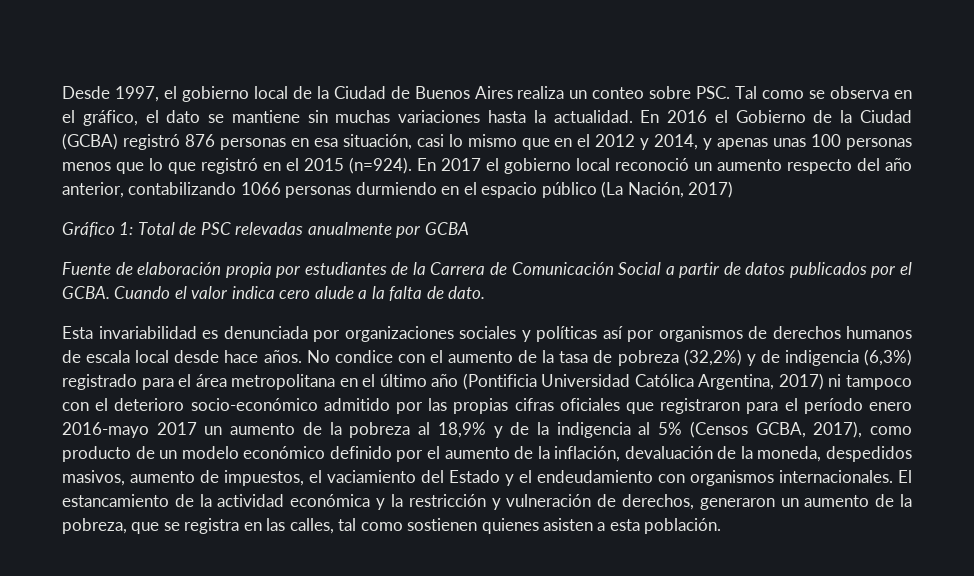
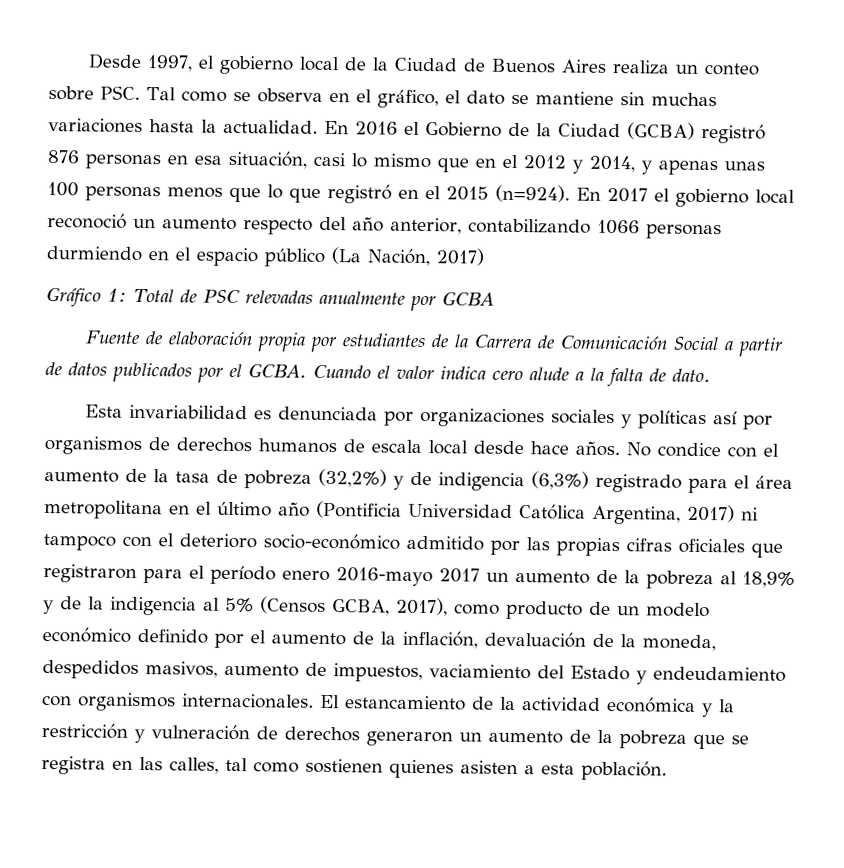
- No condice con el aumento de la tasa de pobreza (32,2%) y de indigencia (6,3%) registrado para el área metropolitana en el último año (Pontificia Universidad Católica Argentina, 2017) ni tampoco con el deterioro socio-económico admitido por las propias cifras oficiales que registraron para el período enero 2016-mayo 2017 un aumento de la pobreza al 18,9% y de la indigencia al 5% (Censos GCBA, 2017), como producto de un modelo económico definido por el aumento de la inflación, devaluación de la moneda, despedidos masivos, aumento de impuestos, el vaciamiento del Estado y el endeudamiento con organismos internacionales.
+ No condice con el aumento de la tasa de pobreza (32,2%) y de indigencia (6,3%) registrado para el área metropolitana en el último año (Pontificia Universidad Católica Argentina, 2017) ni tampoco con el deterioro socio-económico admitido por las propias cifras oficiales que registraron para el período enero 2016-mayo 2017 un aumento de la pobreza al 18,9% y de la indigencia al 5% (Censos GCBA, 2017), como producto de un modelo económico definido por el aumento de la inflación, devaluación de la moneda, despedidos masivos, aumento de impuestos, vaciamiento del Estado y endeudamiento con organismos internacionales.
- El estancamiento de la actividad económica y la restricción y vulneración de derechos, generaron un aumento de la pobreza, que se registra en las calles, tal como sostienen quienes asisten a esta población.
+ El estancamiento de la actividad económica y la restricción y vulneración de derechos generaron un aumento de la pobreza que se registra en las calles, tal como sostienen quienes asisten a esta población.

